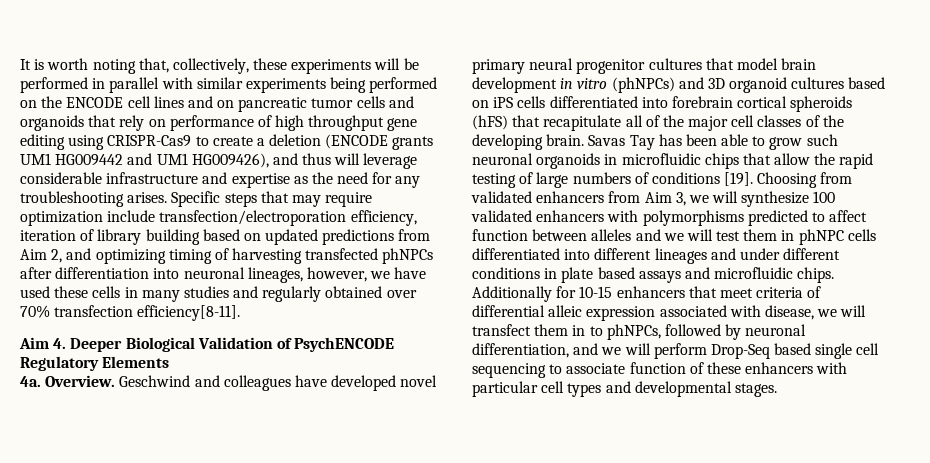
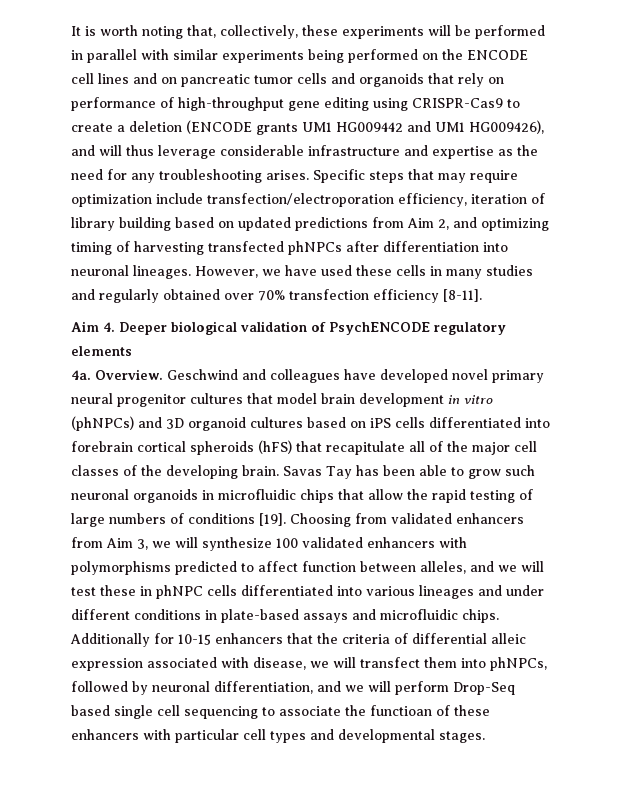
- It is worth noting that, collectively, these experiments will be performed in parallel with similar experiments being performed on the ENCODE cell lines and on pancreatic tumor cells and organoids that rely on performance of high throughput gene editing using CRISPR-Cas9 to create a deletion (ENCODE grants UM1 HG009442 and UM1 HG009426), and thus will leverage considerable infrastructure and expertise as the need for any troubleshooting arises.
+ It is worth noting that, collectively, these experiments will be performed in parallel with similar experiments being performed on the ENCODE cell lines and on pancreatic tumor cells and organoids that rely on performance of high-throughput gene editing using CRISPR-Cas9 to create a deletion (ENCODE grants UM1 HG009442 and UM1 HG009426), and will thus leverage considerable infrastructure and expertise as the need for any troubleshooting arises.
- Specific steps that may require optimization include transfection/electroporation efficiency, iteration of library building based on updated predictions from Aim 2, and optimizing timing of harvesting transfected phNPCs after differentiation into neuronal lineages, however, we have used these cells in many studies and regularly obtained over 70% transfection efficiency[8-11].
+ Specific steps that may require optimization include transfection/electroporation efficiency, iteration of library building based on updated predictions from Aim 2, and optimizing timing of harvesting transfected phNPCs after differentiation into neuronal lineages. However, we have used these cells in many studies and regularly obtained over 70% transfection efficiency [8-11].
- Aim 4. Deeper Biological Validation of PsychENCODE Regulatory Elements
+ Aim 4. Deeper biological validation of PsychENCODE regulatory elements
- Choosing from validated enhancers from Aim 3, we will synthesize 100 validated enhancers with polymorphisms predicted to affect function between alleles and we will test them in phNPC cells differentiated into different lineages and under different conditions in plate based assays and microfluidic chips.
+ Choosing from validated enhancers from Aim 3, we will synthesize 100 validated enhancers with polymorphisms predicted to affect function between alleles, and we will test these in phNPC cells differentiated into various lineages and under different conditions in plate-based assays and microfluidic chips.
- Additionally for 10-15 enhancers that meet criteria of differential alleic expression associated with disease, we will transfect them in to phNPCs, followed by neuronal differentiation, and we will perform Drop-Seq based single cell sequencing to associate function of these enhancers with particular cell types and developmental stages.
+ Additionally for 10-15 enhancers that the criteria of differential alleic expression associated with disease, we will transfect them into phNPCs, followed by neuronal differentiation, and we will perform Drop-Seq based single cell sequencing to associate the functioan of these enhancers with particular cell types and developmental stages.

